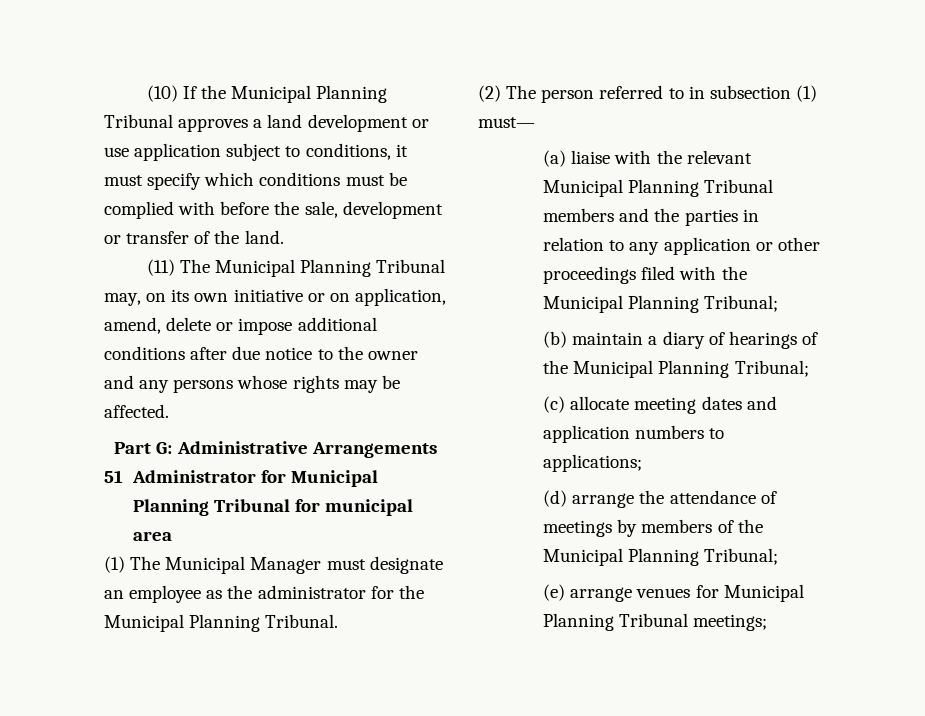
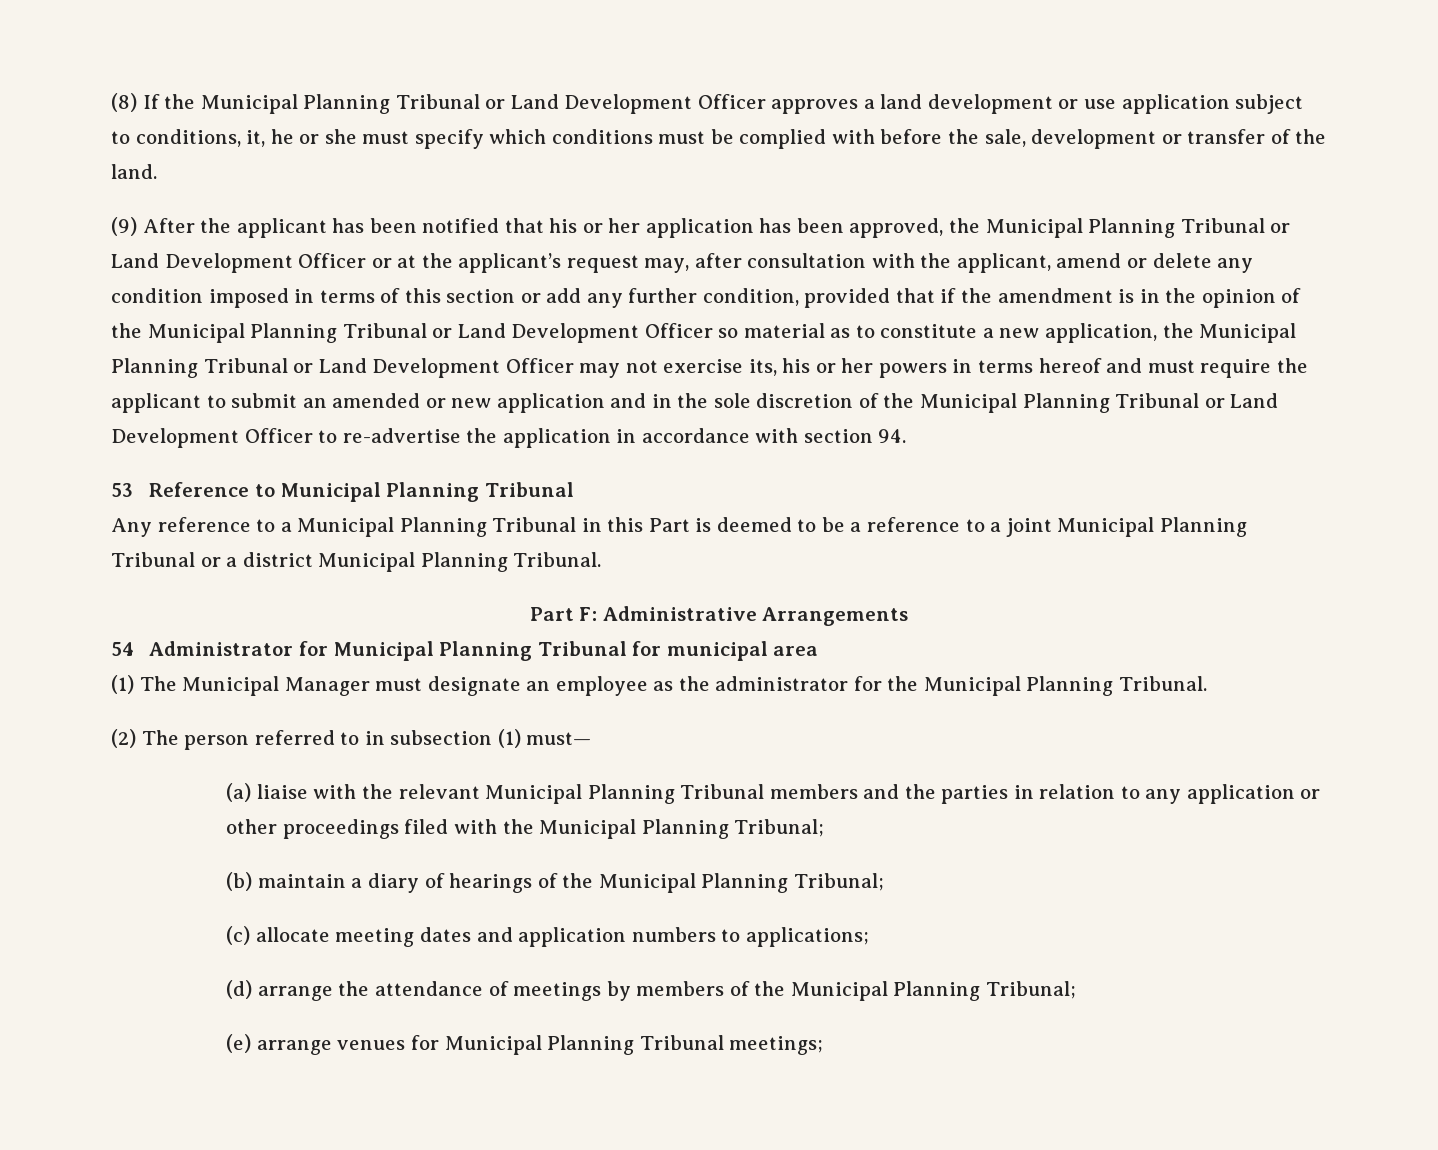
- (10) If the Municipal Planning Tribunal approves a land development or use application subject to conditions, it must specify which conditions must be complied with before the sale, development or transfer of the land.
+ (8) If the Municipal Planning Tribunal or Land Development Officer approves a land development or use application subject to conditions, it, he or she must specify which conditions must be complied with before the sale, development or transfer of the land.
- (11) The Municipal Planning Tribunal may, on its own initiative or on application, amend, delete or impose additional conditions after due notice to the owner and any persons whose rights may be affected.
- Part G: Administrative Arrangements
+ (9) After the applicant has been notified that his or her application has been approved, the Municipal Planning Tribunal or Land Development Officer or at the applicant’s request may, after consultation with the applicant, amend or delete any condition imposed in terms of this section or add any further condition, provided that if the amendment is in the opinion of the Municipal Planning Tribunal or Land Development Officer so material as to constitute a new application, the Municipal Planning Tribunal or Land Development Officer may not exercise its, his or her powers in terms hereof and must require the applicant to submit an amended or new application and in the sole discretion of the Municipal Planning Tribunal or Land Development Officer to re-advertise the application in accordance with section 94.
+ 53 Reference to Municipal Planning Tribunal
+ Any reference to a Municipal Planning Tribunal in this Part is deemed to be a reference to a joint Municipal Planning Tribunal or a district Municipal Planning Tribunal.
+ Part F: Administrative Arrangements
- 51 Administrator for Municipal Planning Tribunal for municipal area
+ 54 Administrator for Municipal Planning Tribunal for municipal area

